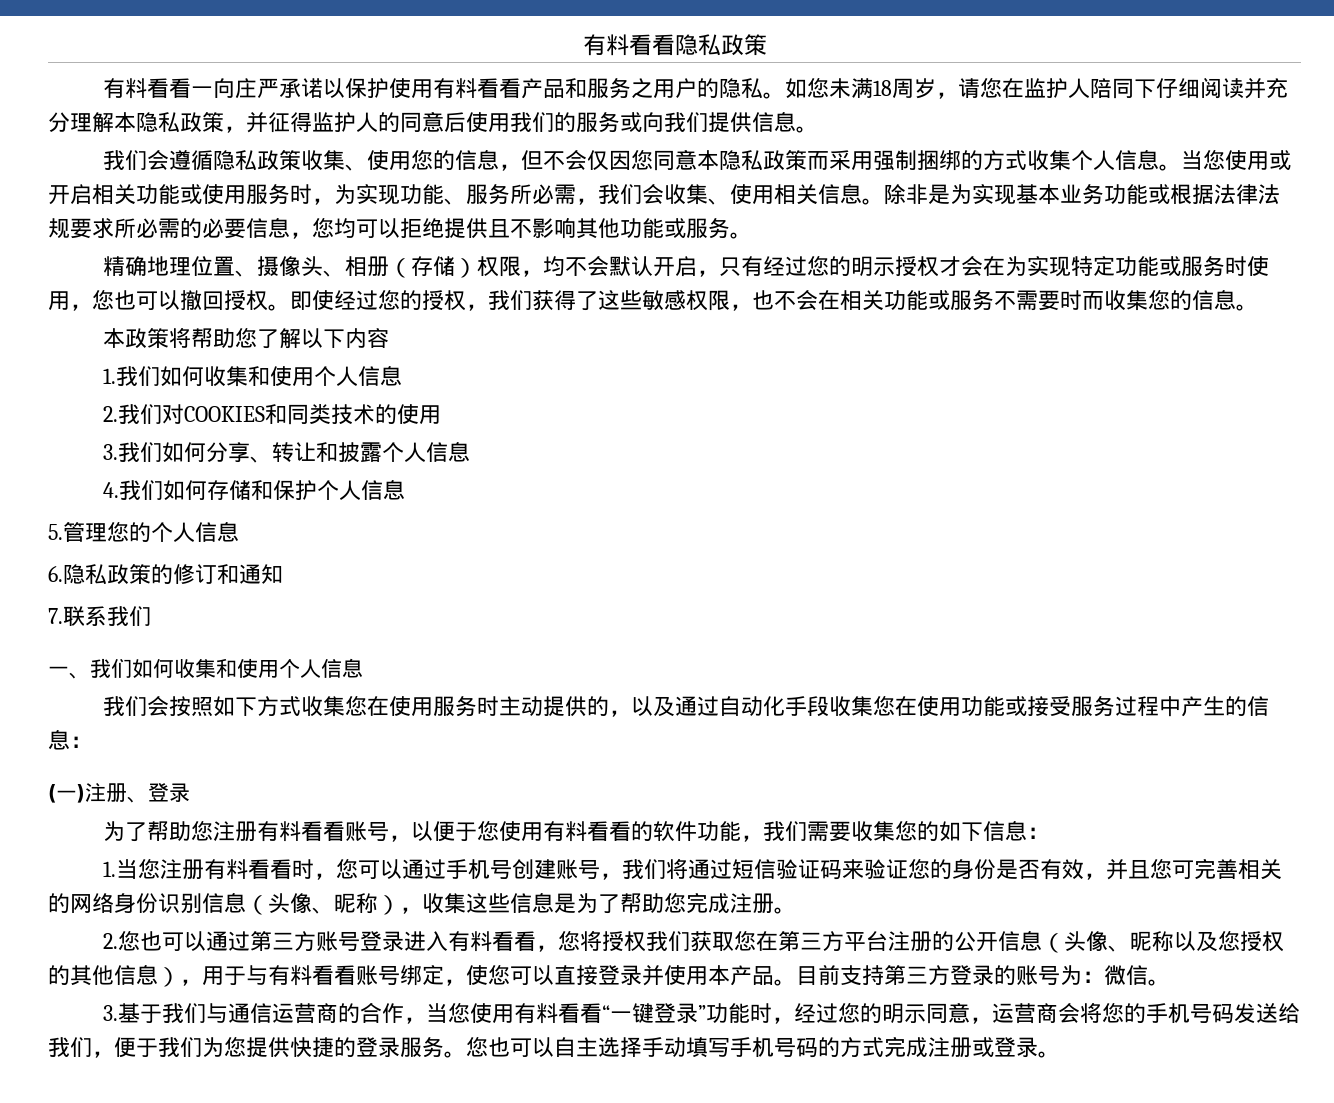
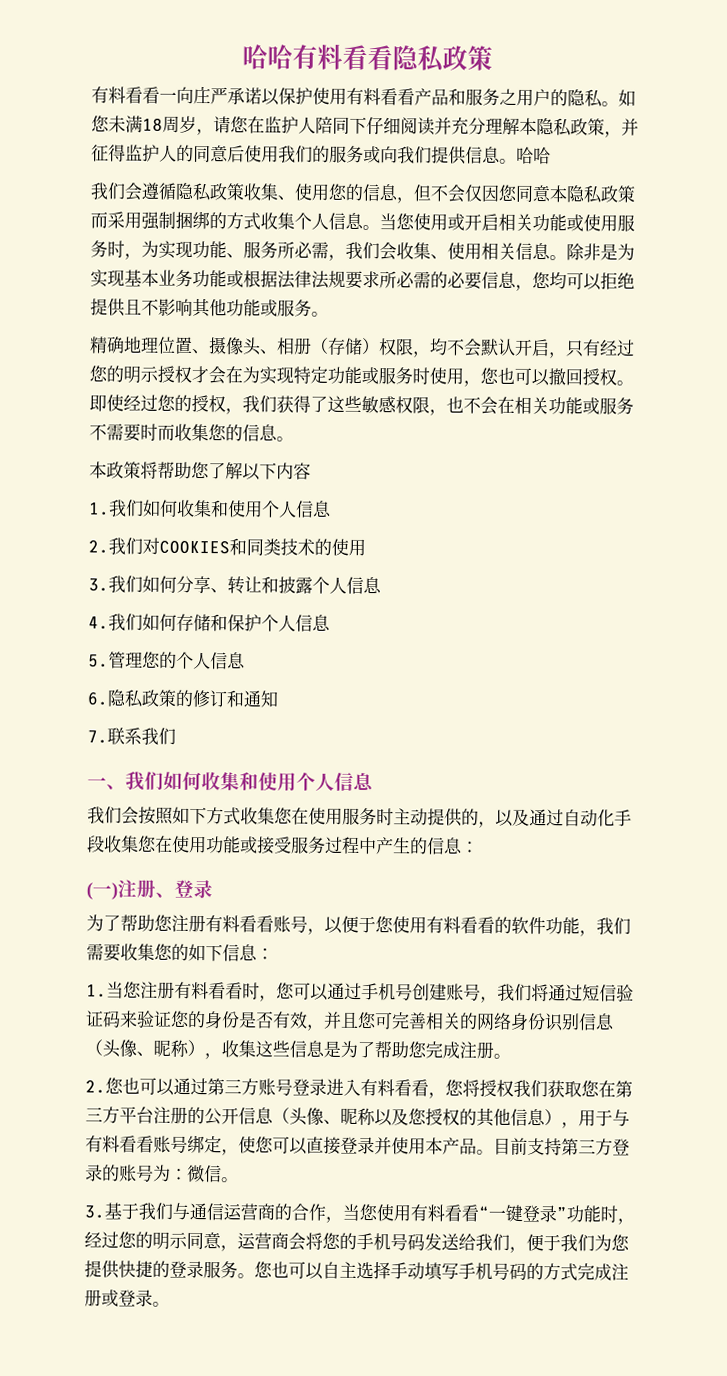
- 有料看看隐私政策
+ 哈哈有料看看隐私政策
- 如您未满18周岁，请您在监护人陪同下仔细阅读并充分理解本隐私政策，并征得监护人的同意后使用我们的服务或向我们提供信息。
+ 如您未满18周岁，请您在监护人陪同下仔细阅读并充分理解本隐私政策，并征得监护人的同意后使用我们的服务或向我们提供信息。哈哈

